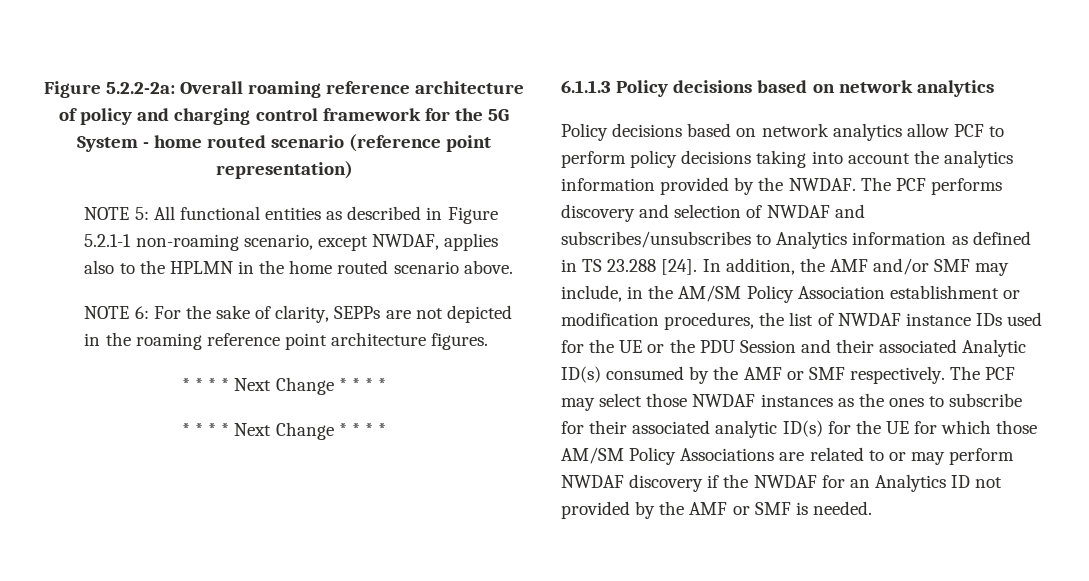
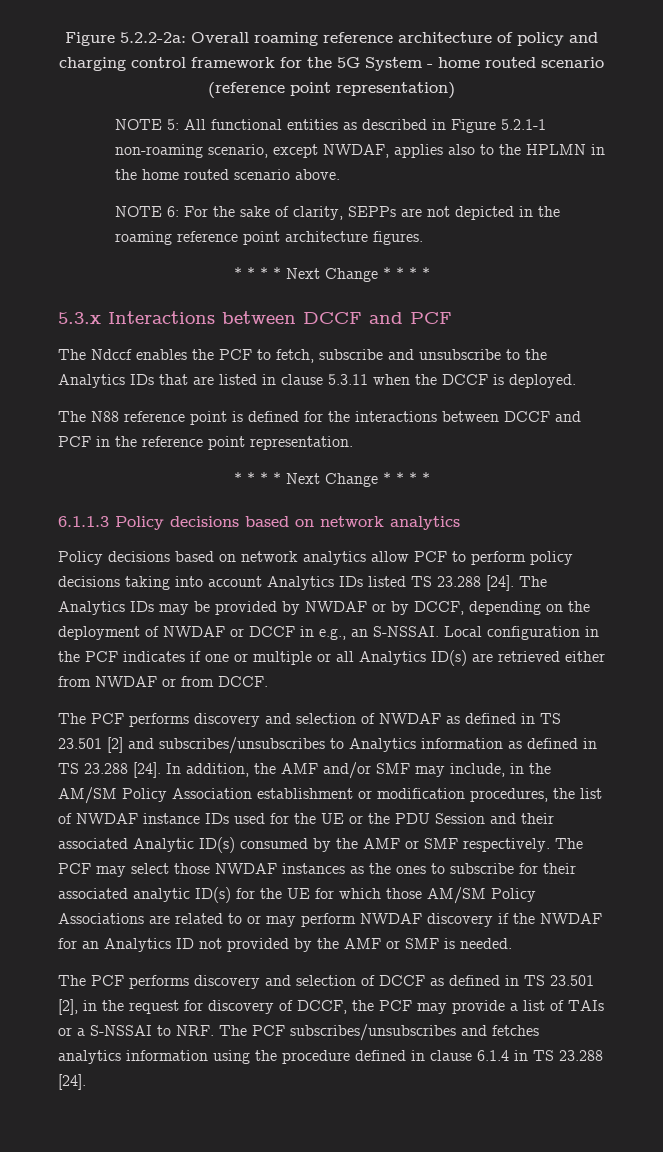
+ 5.3.x Interactions between DCCF and PCF
+ The Ndccf enables the PCF to fetch, subscribe and unsubscribe to the Analytics IDs that are listed in clause 5.3.11 when the DCCF is deployed.
+ The N88 reference point is defined for the interactions between DCCF and PCF in the reference point representation.
- Policy decisions based on network analytics allow PCF to perform policy decisions taking into account the analytics information provided by the NWDAF. The PCF performs discovery and selection of NWDAF and subscribes/unsubscribes to Analytics information as defined in TS 23.288 [24].
+ Policy decisions based on network analytics allow PCF to perform policy decisions taking into account Analytics IDs listed TS 23.288 [24]. The Analytics IDs may be provided by NWDAF or by DCCF, depending on the deployment of NWDAF or DCCF in e.g., an S-NSSAI. Local configuration in the PCF indicates if one or multiple or all Analytics ID(s) are retrieved either from NWDAF or from DCCF.
+ The PCF performs discovery and selection of NWDAF as defined in TS 23.501 [2] and subscribes/unsubscribes to Analytics information as defined in TS 23.288 [24].
+ The PCF performs discovery and selection of DCCF as defined in TS 23.501 [2], in the request for discovery of DCCF, the PCF may provide a list of TAIs or a S-NSSAI to NRF. The PCF subscribes/unsubscribes and fetches analytics information using the procedure defined in clause 6.1.4 in TS 23.288 [24].

